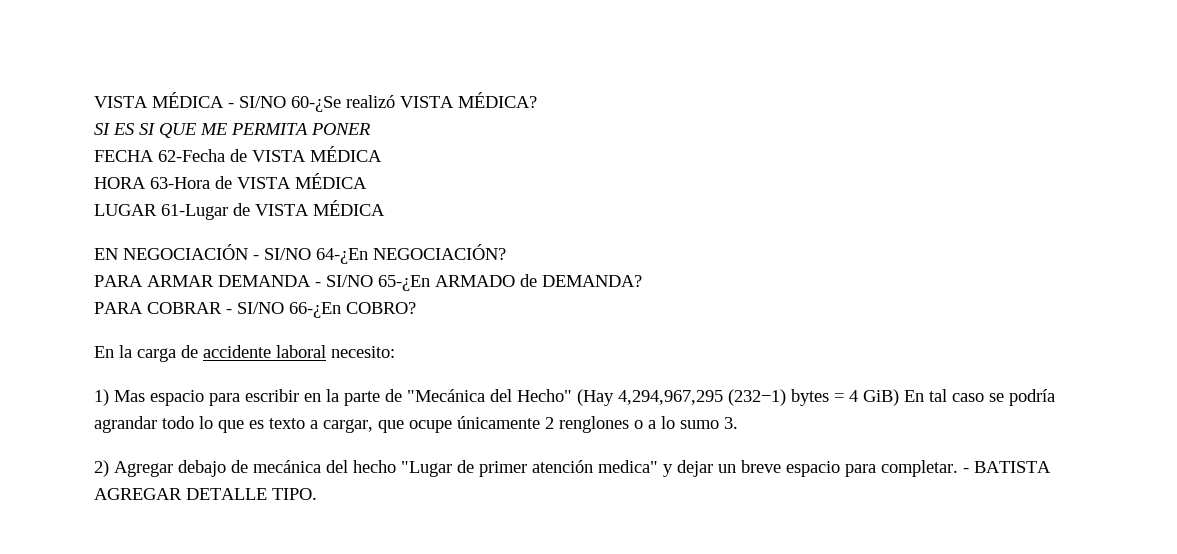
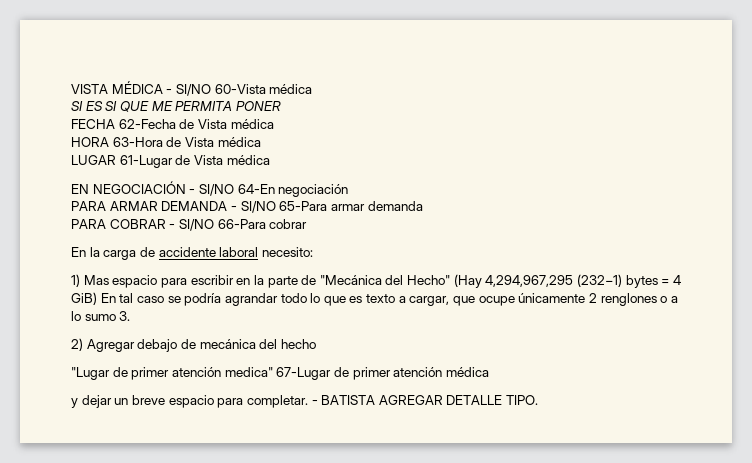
- VISTA MÉDICA - SI/NO 60-¿Se realizó VISTA MÉDICA?
+ VISTA MÉDICA - SI/NO 60-Vista médica
- FECHA 62-Fecha de VISTA MÉDICA
+ FECHA 62-Fecha de Vista médica
- HORA 63-Hora de VISTA MÉDICA
+ HORA 63-Hora de Vista médica
- LUGAR 61-Lugar de VISTA MÉDICA
+ LUGAR 61-Lugar de Vista médica
- EN NEGOCIACIÓN - SI/NO 64-¿En NEGOCIACIÓN?
+ EN NEGOCIACIÓN - SI/NO 64-En negociación
- PARA ARMAR DEMANDA - SI/NO 65-¿En ARMADO de DEMANDA?
+ PARA ARMAR DEMANDA - SI/NO 65-Para armar demanda
- PARA COBRAR - SI/NO 66-¿En COBRO?
+ PARA COBRAR - SI/NO 66-Para cobrar
- 2) Agregar debajo de mecánica del hecho "Lugar de primer atención medica" y dejar un breve espacio para completar.
+ 2) Agregar debajo de mecánica del hecho
+ "Lugar de primer atención medica" 67-Lugar de primer atención médica
+ y dejar un breve espacio para completar.

